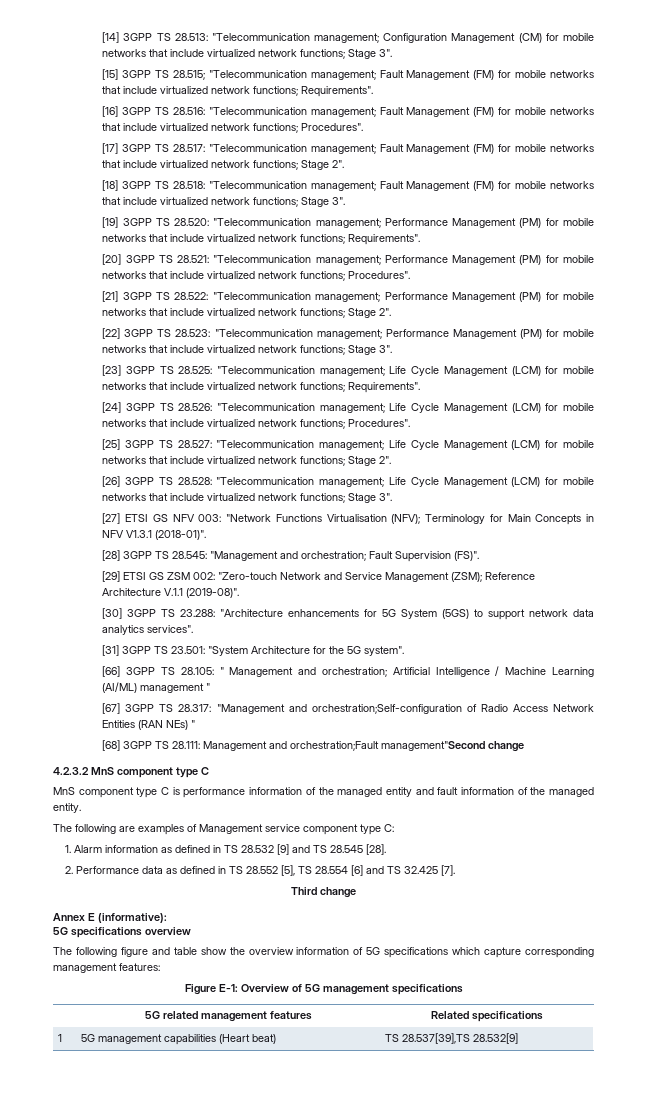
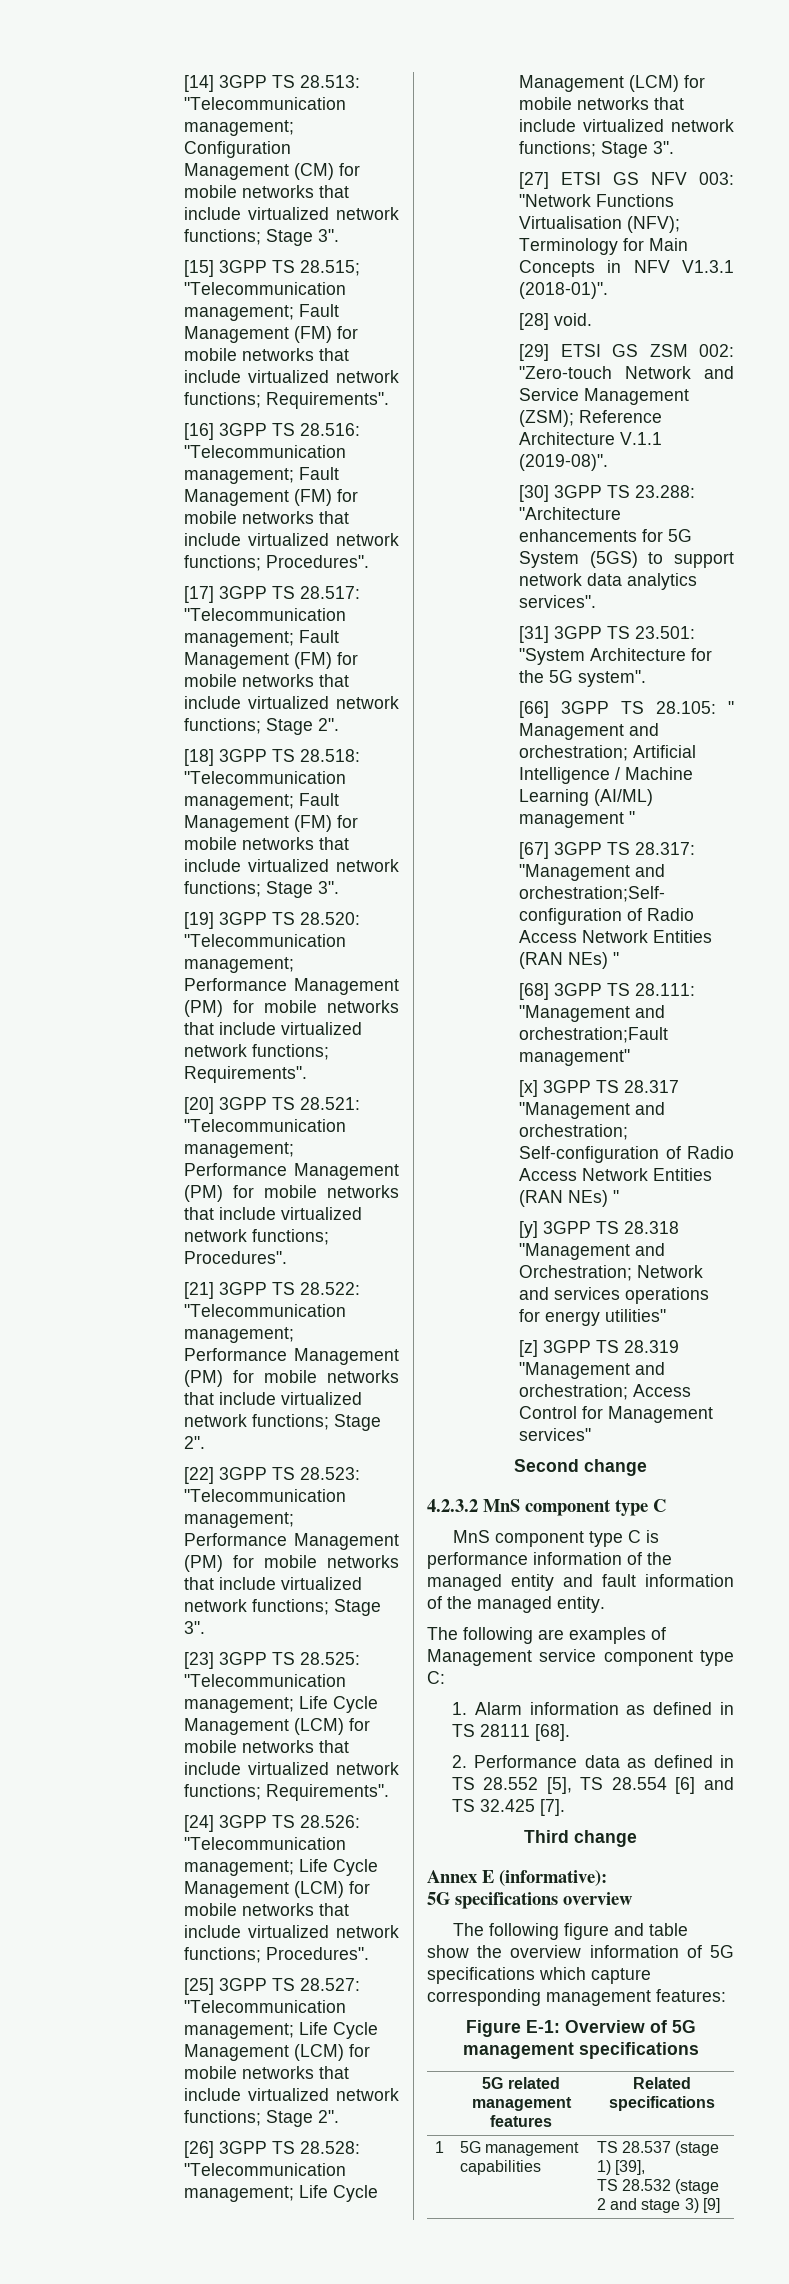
- [28] 3GPP TS 28.545: "Management and orchestration; Fault Supervision (FS)".
+ [28] void.
- [68] 3GPP TS 28.111: Management and orchestration;Fault management"Second change
+ [68] 3GPP TS 28.111: "Management and orchestration;Fault management"
+ [x] 3GPP TS 28.317 "Management and orchestration; Self-configuration of Radio Access Network Entities (RAN NEs) "
+ [y] 3GPP TS 28.318 "Management and Orchestration; Network and services operations for energy utilities"
+ [z] 3GPP TS 28.319 "Management and orchestration; Access Control for Management services"
+ Second change
- 1. Alarm information as defined in TS 28.532 [9] and TS 28.545 [28].
+ 1. Alarm information as defined in TS 28111 [68].
- 1 | 5G management capabilities (Heart beat) | TS 28.537[39],TS 28.532[9]
+ 1 | 5G management capabilities | TS 28.537 (stage 1) [39],
+ TS 28.532 (stage 2 and stage 3) [9]

